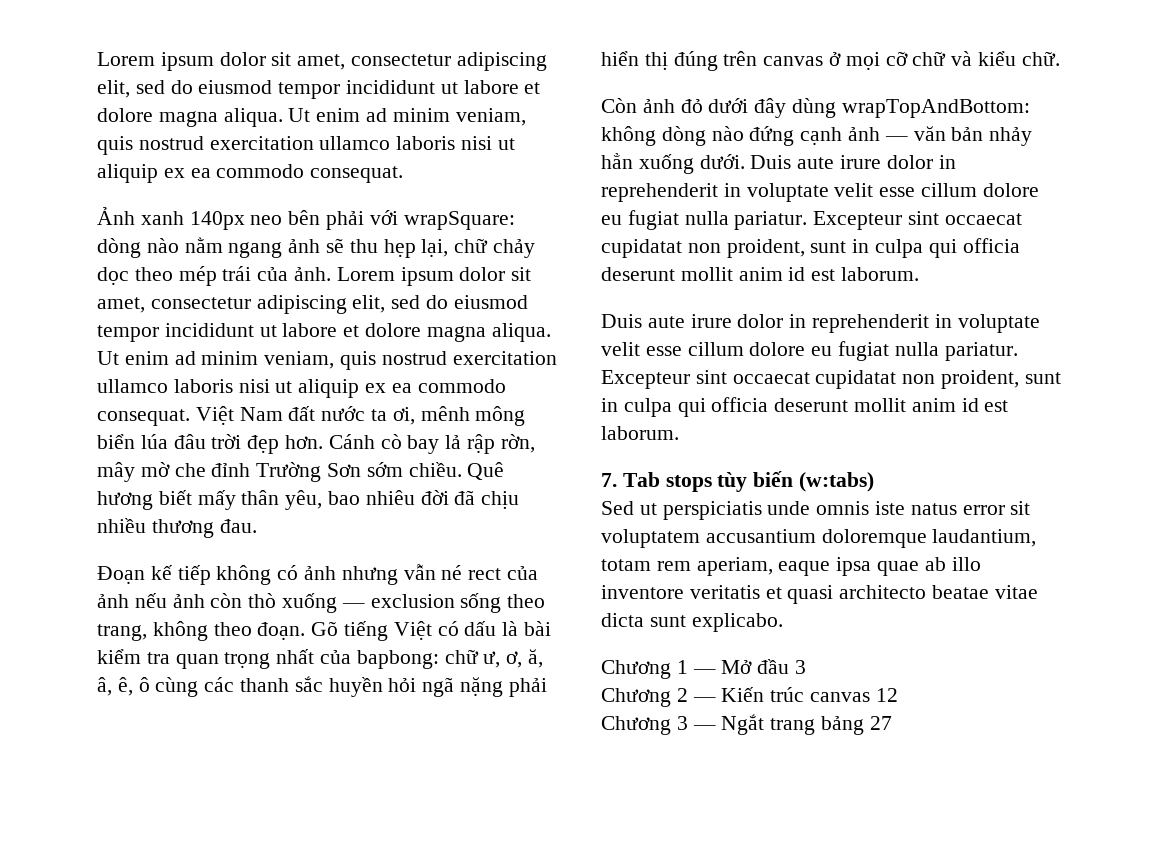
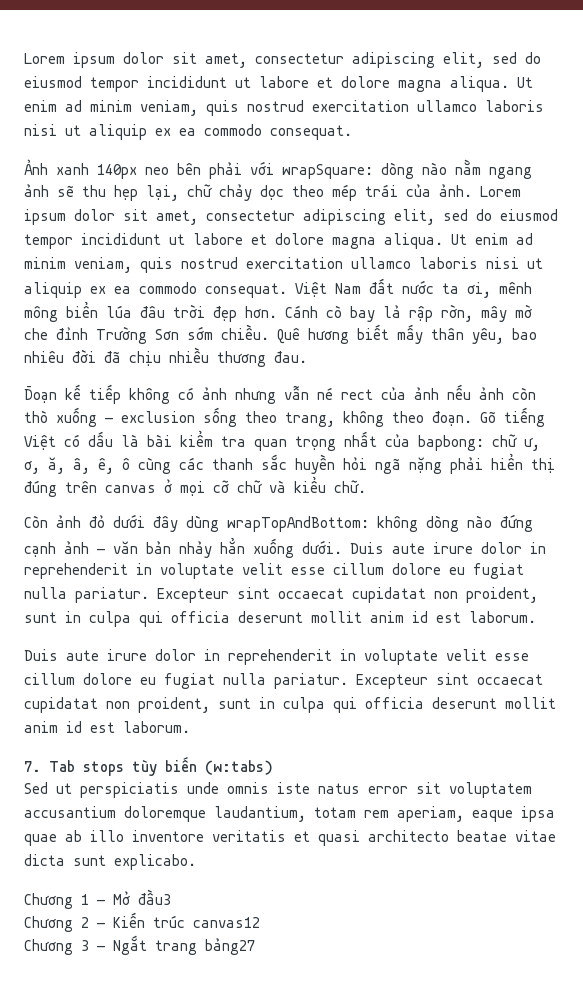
- Chương 1 — Mở đầu 3
+ Chương 1 — Mở đầu3
- Chương 2 — Kiến trúc canvas 12
+ Chương 2 — Kiến trúc canvas12
- Chương 3 — Ngắt trang bảng 27
+ Chương 3 — Ngắt trang bảng27

